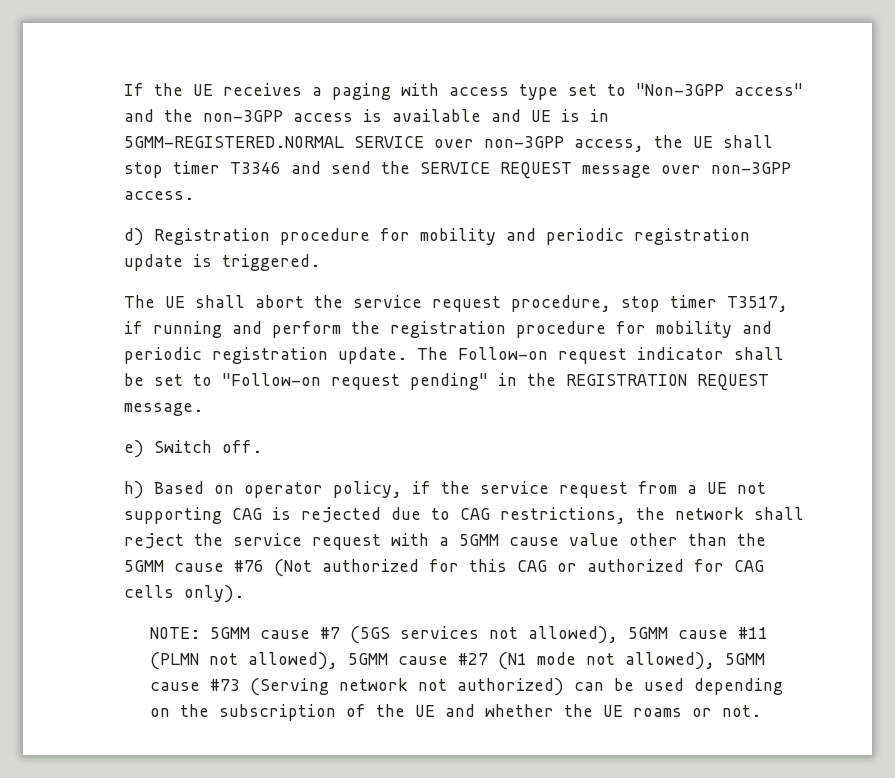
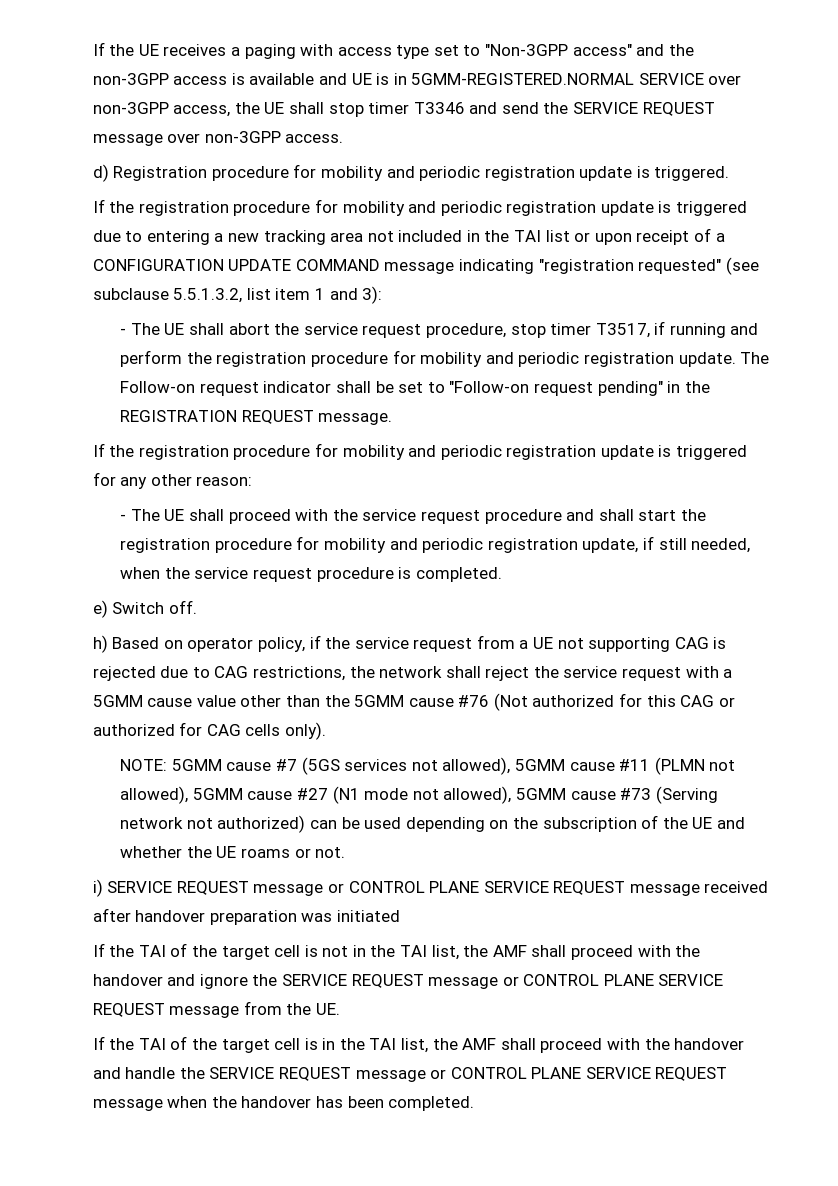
- The UE shall abort the service request procedure, stop timer T3517, if running and perform the registration procedure for mobility and periodic registration update.
+ If the registration procedure for mobility and periodic registration update is triggered due to entering a new tracking area not included in the TAI list or upon receipt of a CONFIGURATION UPDATE COMMAND message indicating "registration requested" (see subclause 5.5.1.3.2, list item 1 and 3):
+ - The UE shall abort the service request procedure, stop timer T3517, if running and perform the registration procedure for mobility and periodic registration update.
+ If the registration procedure for mobility and periodic registration update is triggered for any other reason:
+ - The UE shall proceed with the service request procedure and shall start the registration procedure for mobility and periodic registration update, if still needed, when the service request procedure is completed.
+ i) SERVICE REQUEST message or CONTROL PLANE SERVICE REQUEST message received after handover preparation was initiated
+ If the TAI of the target cell is not in the TAI list, the AMF shall proceed with the handover and ignore the SERVICE REQUEST message or CONTROL PLANE SERVICE REQUEST message from the UE.
+ If the TAI of the target cell is in the TAI list, the AMF shall proceed with the handover and handle the SERVICE REQUEST message or CONTROL PLANE SERVICE REQUEST message when the handover has been completed.

